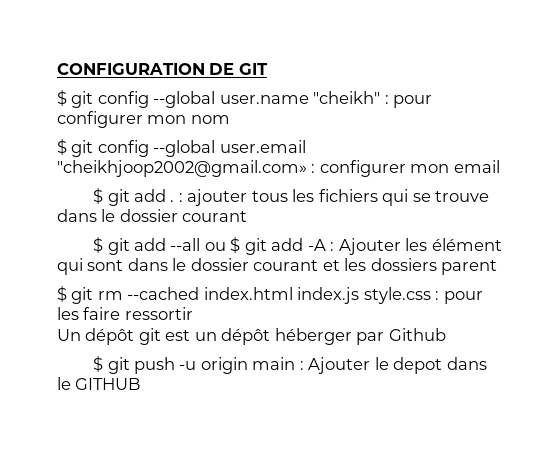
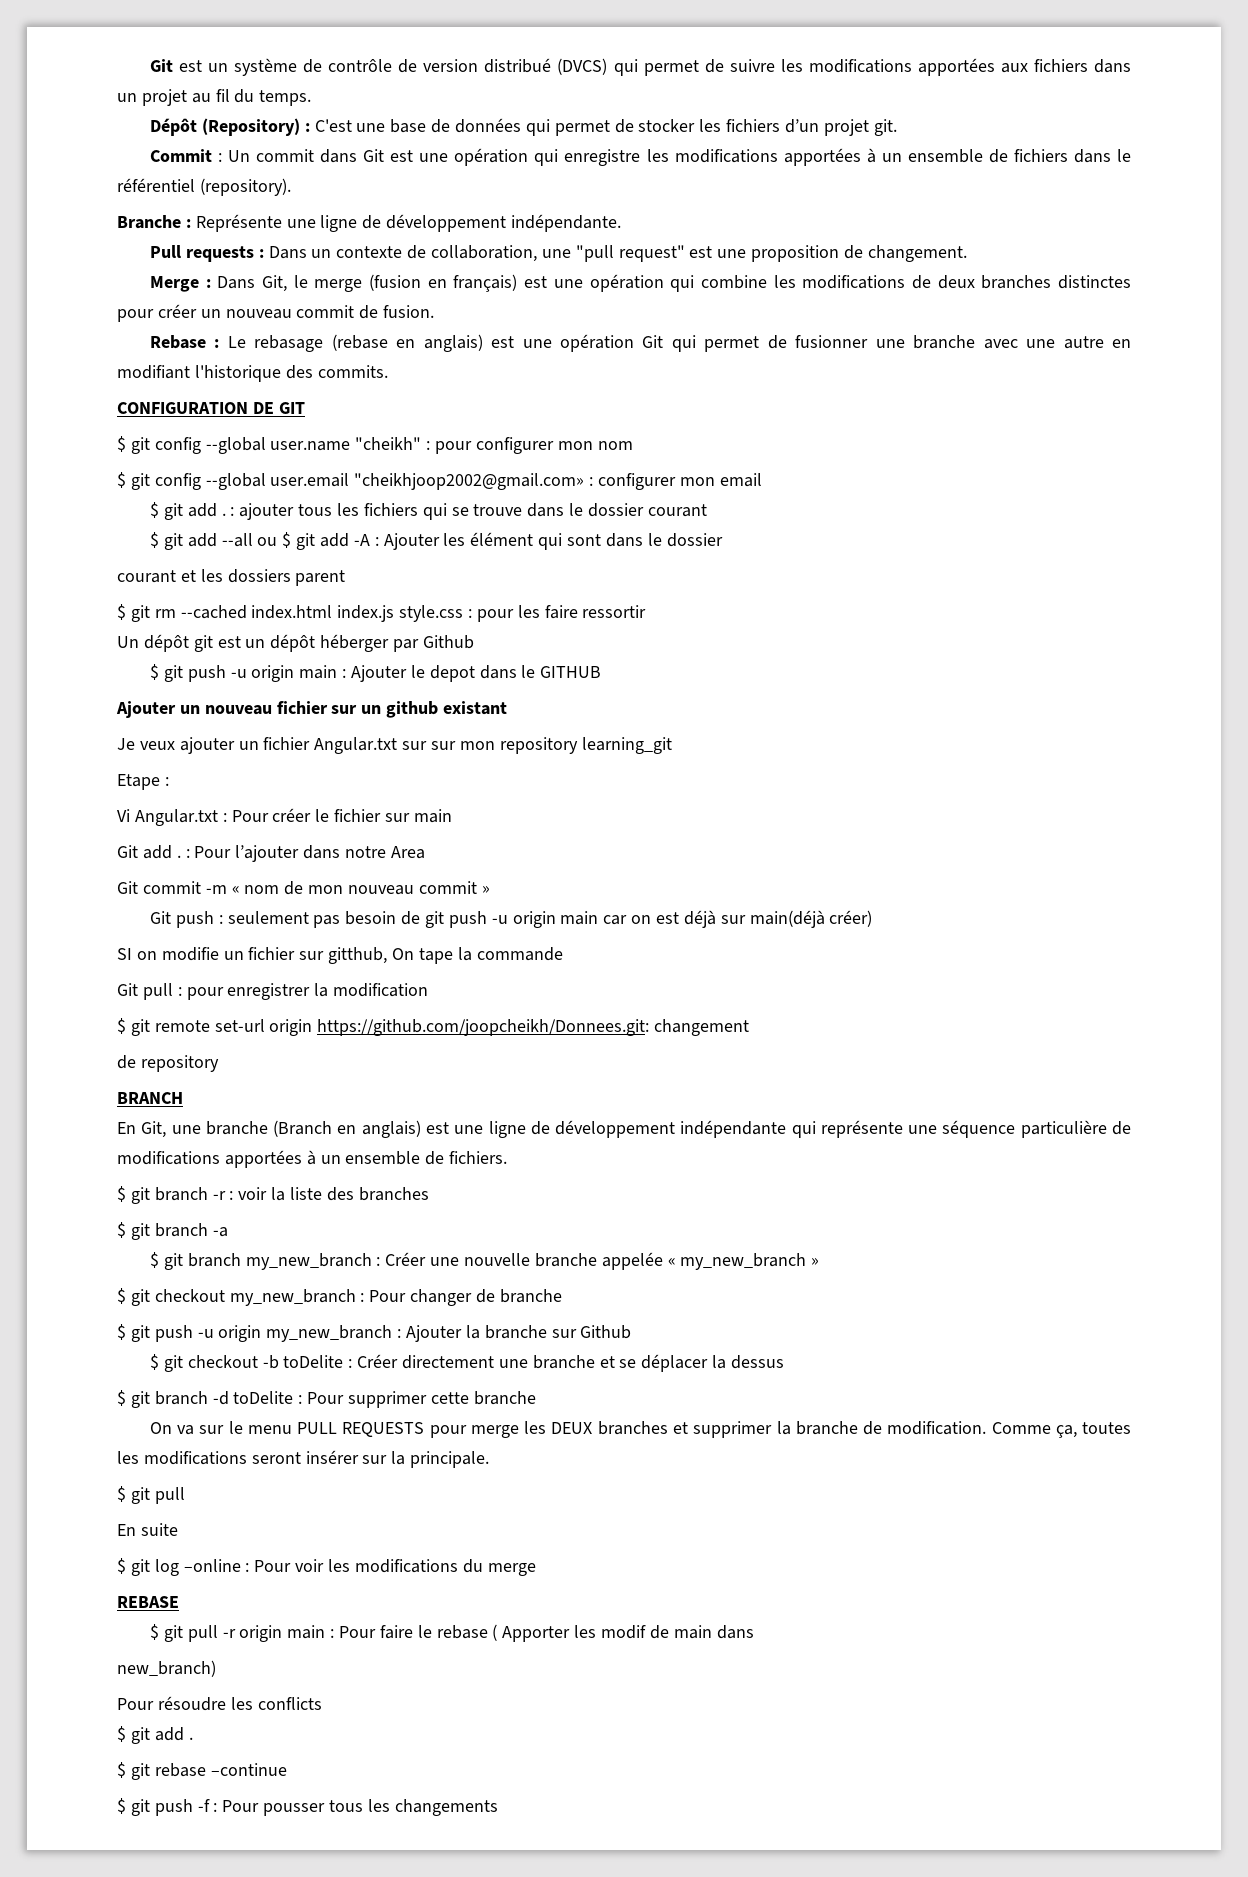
+ Git est un système de contrôle de version distribué (DVCS) qui permet de suivre les modifications apportées aux fichiers dans un projet au fil du temps.
+ Dépôt (Repository) : C'est une base de données qui permet de stocker les fichiers d’un projet git.
+ Commit : Un commit dans Git est une opération qui enregistre les modifications apportées à un ensemble de fichiers dans le référentiel (repository).
+ Branche : Représente une ligne de développement indépendante.
+ Pull requests : Dans un contexte de collaboration, une "pull request" est une proposition de changement.
+ Merge : Dans Git, le merge (fusion en français) est une opération qui combine les modifications de deux branches distinctes pour créer un nouveau commit de fusion.
+ Rebase : Le rebasage (rebase en anglais) est une opération Git qui permet de fusionner une branche avec une autre en modifiant l'historique des commits.
- $ git add --all ou $ git add -A : Ajouter les élément qui sont dans le dossier courant et les dossiers parent
+ $ git add --all ou $ git add -A : Ajouter les élément qui sont dans le dossier
+ courant et les dossiers parent
+ Ajouter un nouveau fichier sur un github existant
+ Je veux ajouter un fichier Angular.txt sur sur mon repository learning_git
+ Etape :
+ Vi Angular.txt : Pour créer le fichier sur main
+ Git add . : Pour l’ajouter dans notre Area
+ Git commit -m « nom de mon nouveau commit »
+ Git push : seulement pas besoin de git push -u origin main car on est déjà sur main(déjà créer)
+ SI on modifie un fichier sur gitthub, On tape la commande
+ Git pull : pour enregistrer la modification
+ $ git remote set-url origin https://github.com/joopcheikh/Donnees.git: changement
+ de repository
+ BRANCH
+ En Git, une branche (Branch en anglais) est une ligne de développement indépendante qui représente une séquence particulière de modifications apportées à un ensemble de fichiers.
+ $ git branch -r : voir la liste des branches
+ $ git branch -a
+ $ git branch my_new_branch : Créer une nouvelle branche appelée « my_new_branch »
+ $ git checkout my_new_branch : Pour changer de branche
+ $ git push -u origin my_new_branch : Ajouter la branche sur Github
+ $ git checkout -b toDelite : Créer directement une branche et se déplacer la dessus
+ $ git branch -d toDelite : Pour supprimer cette branche
+ On va sur le menu PULL REQUESTS pour merge les DEUX branches et supprimer la branche de modification. Comme ça, toutes les modifications seront insérer sur la principale.
+ $ git pull
+ En suite
+ $ git log –online : Pour voir les modifications du merge
+ REBASE
+ $ git pull -r origin main : Pour faire le rebase ( Apporter les modif de main dans
+ new_branch)
+ Pour résoudre les conflicts
+ $ git add .
+ $ git rebase –continue
+ $ git push -f : Pour pousser tous les changements

